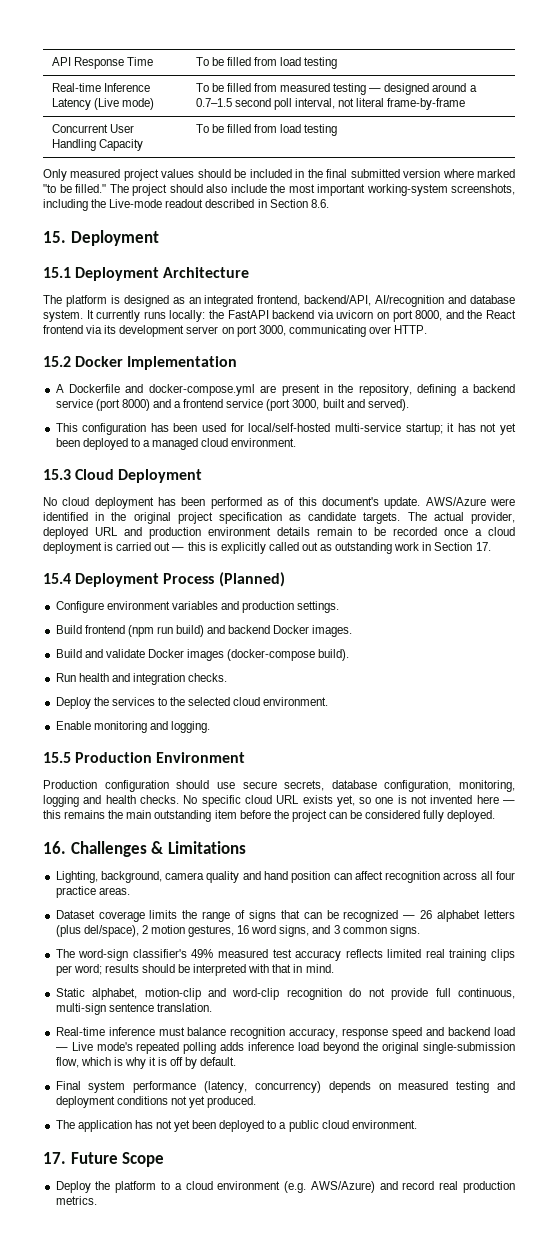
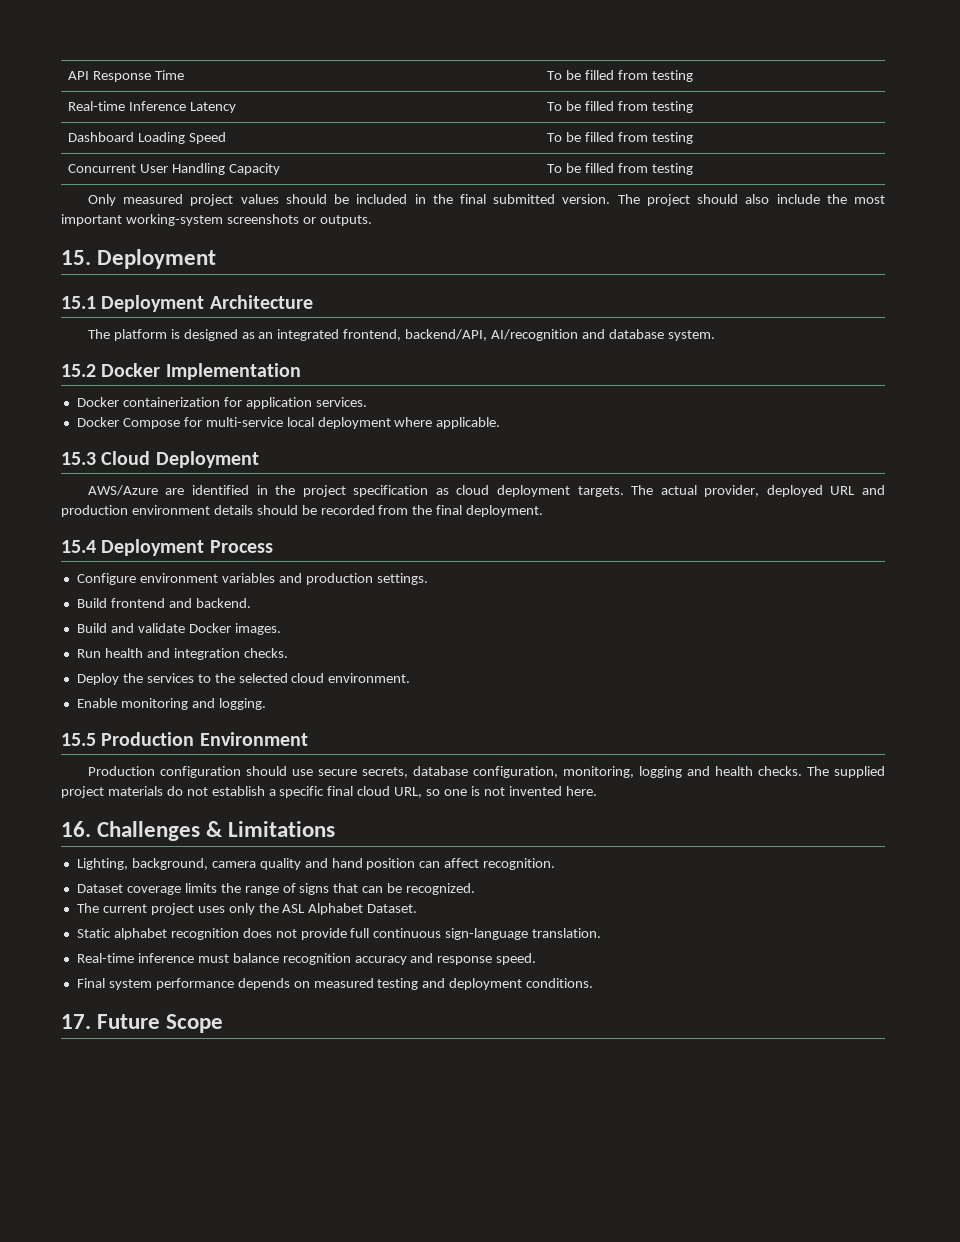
- API Response Time | To be filled from load testing
+ API Response Time | To be filled from testing
- Real-time Inference Latency (Live mode) | To be filled from measured testing — designed around a 0.7–1.5 second poll interval, not literal frame-by-frame
+ Real-time Inference Latency | To be filled from testing
+ Dashboard Loading Speed | To be filled from testing
- Concurrent User Handling Capacity | To be filled from load testing
+ Concurrent User Handling Capacity | To be filled from testing
- Only measured project values should be included in the final submitted version where marked "to be filled."
+ Only measured project values should be included in the final submitted version.
- The project should also include the most important working-system screenshots, including the Live-mode readout described in Section 8.6.
+ The project should also include the most important working-system screenshots or outputs.
- The platform is designed as an integrated frontend, backend/API, AI/recognition and database system. It currently runs locally: the FastAPI backend via uvicorn on port 8000, and the React frontend via its development server on port 3000, communicating over HTTP.
+ The platform is designed as an integrated frontend, backend/API, AI/recognition and database system.
  15.2 Docker Implementation
- A Dockerfile and docker-compose.yml are present in the repository, defining a backend service (port 8000) and a frontend service (port 3000, built and served).
- This configuration has been used for local/self-hosted multi-service startup; it has not yet been deployed to a managed cloud environment.
+ Docker containerization for application services.
+ Docker Compose for multi-service local deployment where applicable.
  15.3 Cloud Deployment
- No cloud deployment has been performed as of this document's update. AWS/Azure were identified in the original project specification as candidate targets.
+ AWS/Azure are identified in the project specification as cloud deployment targets.
- The actual provider, deployed URL and production environment details remain to be recorded once a cloud deployment is carried out — this is explicitly called out as outstanding work in Section 17.
+ The actual provider, deployed URL and production environment details should be recorded from the final deployment.
- 15.4 Deployment Process (Planned)
+ 15.4 Deployment Process
- Build frontend (npm run build) and backend Docker images.
+ Build frontend and backend.
- Build and validate Docker images (docker-compose build).
+ Build and validate Docker images.
- No specific cloud URL exists yet, so one is not invented here — this remains the main outstanding item before the project can be considered fully deployed.
+ The supplied project materials do not establish a specific final cloud URL, so one is not invented here.
- Lighting, background, camera quality and hand position can affect recognition across all four practice areas.
+ Lighting, background, camera quality and hand position can affect recognition.
- Dataset coverage limits the range of signs that can be recognized — 26 alphabet letters (plus del/space), 2 motion gestures, 16 word signs, and 3 common signs.
- The word-sign classifier's 49% measured test accuracy reflects limited real training clips per word; results should be interpreted with that in mind.
- Static alphabet, motion-clip and word-clip recognition do not provide full continuous, multi-sign sentence translation.
+ Dataset coverage limits the range of signs that can be recognized.
+ The current project uses only the ASL Alphabet Dataset.
+ Static alphabet recognition does not provide full continuous sign-language translation.
- Real-time inference must balance recognition accuracy, response speed and backend load — Live mode's repeated polling adds inference load beyond the original single-submission flow, which is why it is off by default.
+ Real-time inference must balance recognition accuracy and response speed.
- Final system performance (latency, concurrency) depends on measured testing and deployment conditions not yet produced.
- The application has not yet been deployed to a public cloud environment.
+ Final system performance depends on measured testing and deployment conditions.
  17. Future Scope
- Deploy the platform to a cloud environment (e.g. AWS/Azure) and record real production metrics.

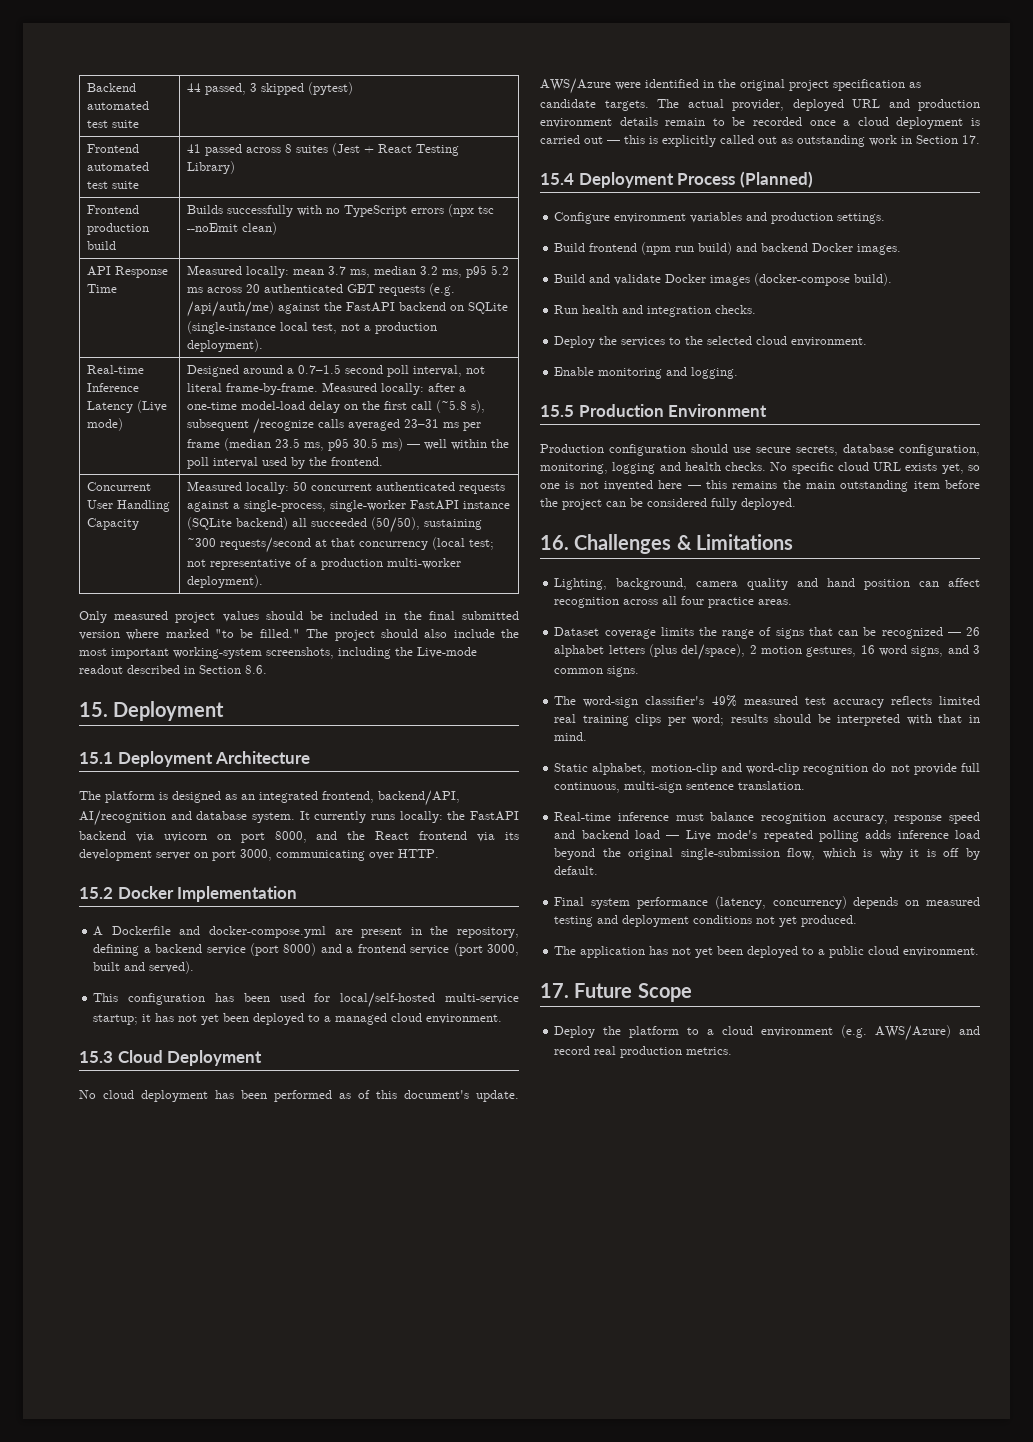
- API Response Time | To be filled from testing
- Real-time Inference Latency | To be filled from testing
- Dashboard Loading Speed | To be filled from testing
- Concurrent User Handling Capacity | To be filled from testing
+ Backend automated test suite | 44 passed, 3 skipped (pytest)
+ Frontend automated test suite | 41 passed across 8 suites (Jest + React Testing Library)
+ Frontend production build | Builds successfully with no TypeScript errors (npx tsc --noEmit clean)
+ API Response Time | Measured locally: mean 3.7 ms, median 3.2 ms, p95 5.2 ms across 20 authenticated GET requests (e.g. /api/auth/me) against the FastAPI backend on SQLite (single-instance local test, not a production deployment).
+ Real-time Inference Latency (Live mode) | Designed around a 0.7–1.5 second poll interval, not literal frame-by-frame. Measured locally: after a one-time model-load delay on the first call (~5.8 s), subsequent /recognize calls averaged 23–31 ms per frame (median 23.5 ms, p95 30.5 ms) — well within the poll interval used by the frontend.
+ Concurrent User Handling Capacity | Measured locally: 50 concurrent authenticated requests against a single-process, single-worker FastAPI instance (SQLite backend) all succeeded (50/50), sustaining ~300 requests/second at that concurrency (local test; not representative of a production multi-worker deployment).
- Only measured project values should be included in the final submitted version.
+ Only measured project values should be included in the final submitted version where marked "to be filled."
- The project should also include the most important working-system screenshots or outputs.
+ The project should also include the most important working-system screenshots, including the Live-mode readout described in Section 8.6.
- The platform is designed as an integrated frontend, backend/API, AI/recognition and database system.
+ The platform is designed as an integrated frontend, backend/API, AI/recognition and database system. It currently runs locally: the FastAPI backend via uvicorn on port 8000, and the React frontend via its development server on port 3000, communicating over HTTP.
  15.2 Docker Implementation
- Docker containerization for application services.
- Docker Compose for multi-service local deployment where applicable.
+ A Dockerfile and docker-compose.yml are present in the repository, defining a backend service (port 8000) and a frontend service (port 3000, built and served).
+ This configuration has been used for local/self-hosted multi-service startup; it has not yet been deployed to a managed cloud environment.
  15.3 Cloud Deployment
- AWS/Azure are identified in the project specification as cloud deployment targets.
+ No cloud deployment has been performed as of this document's update. AWS/Azure were identified in the original project specification as candidate targets.
- The actual provider, deployed URL and production environment details should be recorded from the final deployment.
+ The actual provider, deployed URL and production environment details remain to be recorded once a cloud deployment is carried out — this is explicitly called out as outstanding work in Section 17.
- 15.4 Deployment Process
+ 15.4 Deployment Process (Planned)
- Build frontend and backend.
+ Build frontend (npm run build) and backend Docker images.
- Build and validate Docker images.
+ Build and validate Docker images (docker-compose build).
- The supplied project materials do not establish a specific final cloud URL, so one is not invented here.
+ No specific cloud URL exists yet, so one is not invented here — this remains the main outstanding item before the project can be considered fully deployed.
- Lighting, background, camera quality and hand position can affect recognition.
+ Lighting, background, camera quality and hand position can affect recognition across all four practice areas.
- Dataset coverage limits the range of signs that can be recognized.
- The current project uses only the ASL Alphabet Dataset.
- Static alphabet recognition does not provide full continuous sign-language translation.
+ Dataset coverage limits the range of signs that can be recognized — 26 alphabet letters (plus del/space), 2 motion gestures, 16 word signs, and 3 common signs.
+ The word-sign classifier's 49% measured test accuracy reflects limited real training clips per word; results should be interpreted with that in mind.
+ Static alphabet, motion-clip and word-clip recognition do not provide full continuous, multi-sign sentence translation.
- Real-time inference must balance recognition accuracy and response speed.
+ Real-time inference must balance recognition accuracy, response speed and backend load — Live mode's repeated polling adds inference load beyond the original single-submission flow, which is why it is off by default.
- Final system performance depends on measured testing and deployment conditions.
+ Final system performance (latency, concurrency) depends on measured testing and deployment conditions not yet produced.
+ The application has not yet been deployed to a public cloud environment.
  17. Future Scope
+ Deploy the platform to a cloud environment (e.g. AWS/Azure) and record real production metrics.

